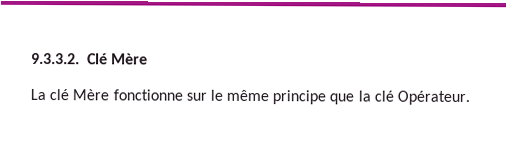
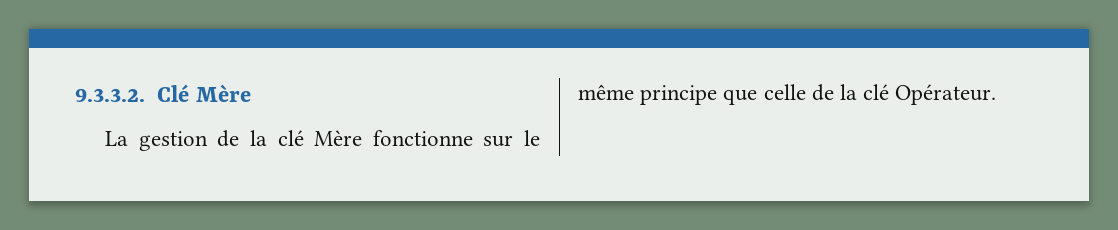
- La clé Mère fonctionne sur le même principe que la clé Opérateur.
+ La gestion de la clé Mère fonctionne sur le même principe que celle de la clé Opérateur.

